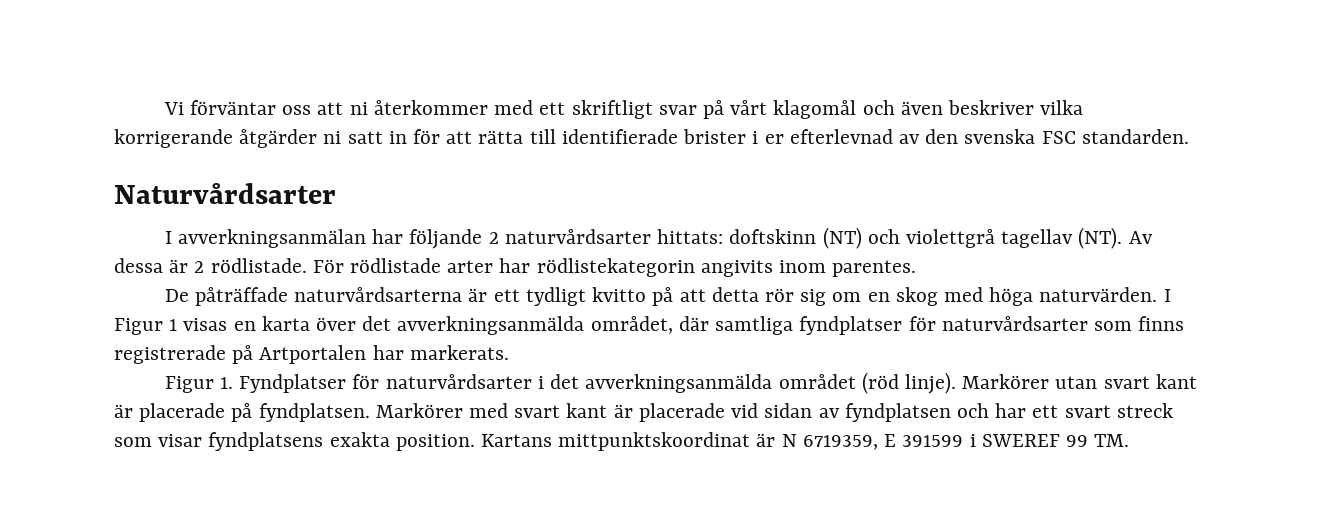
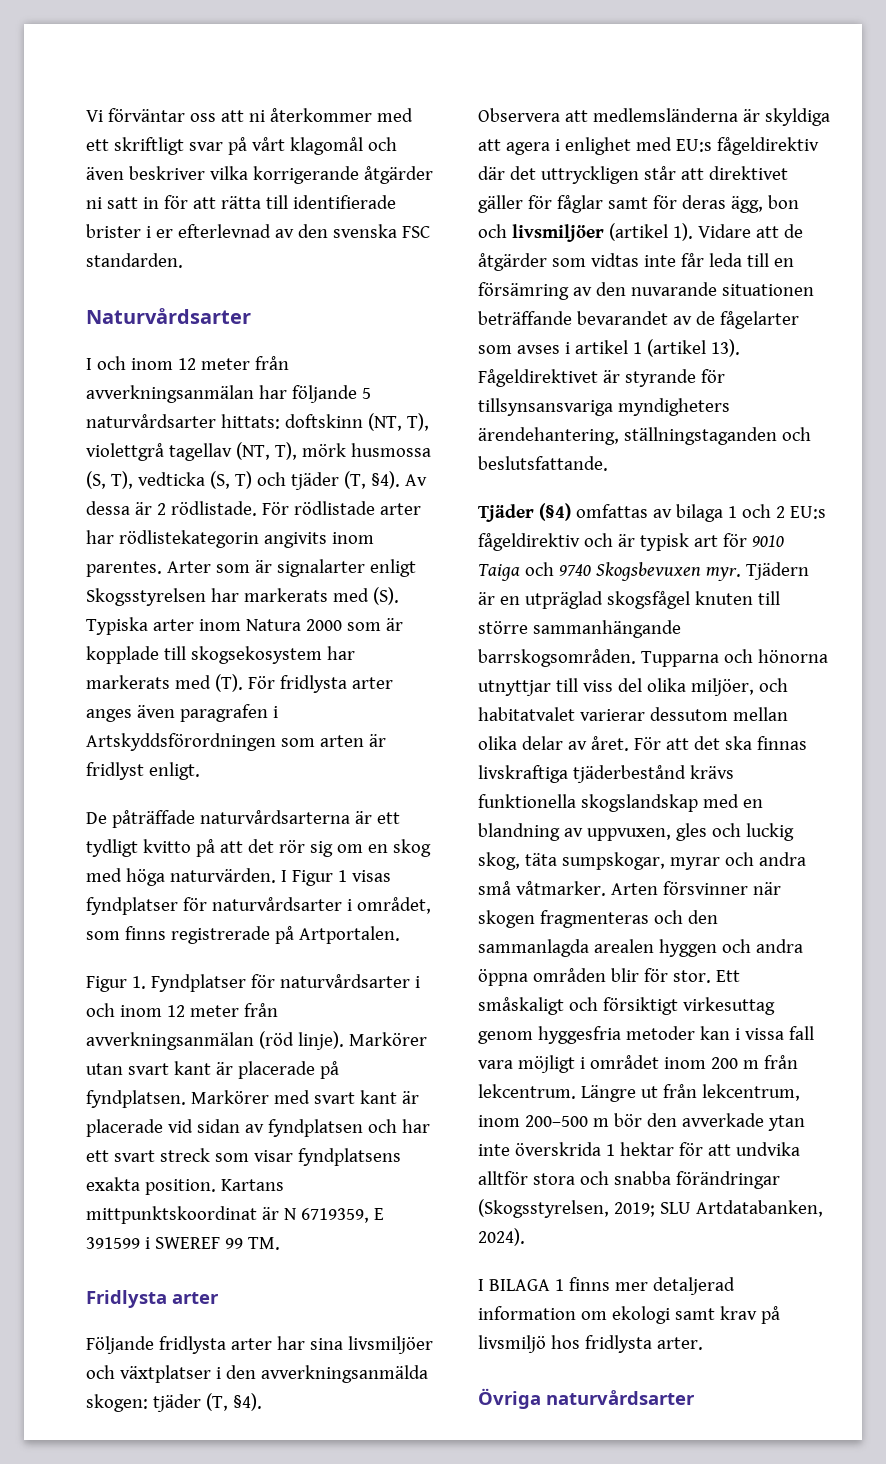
- I avverkningsanmälan har följande 2 naturvårdsarter hittats: doftskinn (NT) och violettgrå tagellav (NT). Av dessa är 2 rödlistade.
+ I och inom 12 meter från avverkningsanmälan har följande 5 naturvårdsarter hittats: doftskinn (NT, T), violettgrå tagellav (NT, T), mörk husmossa (S, T), vedticka (S, T) och tjäder (T, §4). Av dessa är 2 rödlistade.
+ Arter som är signalarter enligt Skogsstyrelsen har markerats med (S). Typiska arter inom Natura 2000 som är kopplade till skogsekosystem har markerats med (T). För fridlysta arter anges även paragrafen i Artskyddsförordningen som arten är fridlyst enligt.
- De påträffade naturvårdsarterna är ett tydligt kvitto på att detta rör sig om en skog med höga naturvärden.
+ De påträffade naturvårdsarterna är ett tydligt kvitto på att det rör sig om en skog med höga naturvärden.
- I Figur 1 visas en karta över det avverkningsanmälda området, där samtliga fyndplatser för naturvårdsarter som finns registrerade på Artportalen har markerats.
+ I Figur 1 visas fyndplatser för naturvårdsarter i området, som finns registrerade på Artportalen.
- Figur 1. Fyndplatser för naturvårdsarter i det avverkningsanmälda området (röd linje).
+ Figur 1. Fyndplatser för naturvårdsarter i och inom 12 meter från avverkningsanmälan (röd linje).
+ Fridlysta arter
+ Följande fridlysta arter har sina livsmiljöer och växtplatser i den avverkningsanmälda skogen: tjäder (T, §4).
+ Observera att medlemsländerna är skyldiga att agera i enlighet med EU:s fågeldirektiv där det uttryckligen står att direktivet gäller för fåglar samt för deras ägg, bon och livsmiljöer (artikel 1). Vidare att de åtgärder som vidtas inte får leda till en försämring av den nuvarande situationen beträffande bevarandet av de fågelarter som avses i artikel 1 (artikel 13). Fågeldirektivet är styrande för tillsynsansvariga myndigheters ärendehantering, ställningstaganden och beslutsfattande.
+ Tjäder (§4) omfattas av bilaga 1 och 2 EU:s fågeldirektiv och är typisk art för 9010 Taiga och 9740 Skogsbevuxen myr. Tjädern är en utpräglad skogsfågel knuten till större sammanhängande barrskogsområden. Tupparna och hönorna utnyttjar till viss del olika miljöer, och habitatvalet varierar dessutom mellan olika delar av året. För att det ska finnas livskraftiga tjäderbestånd krävs funktionella skogslandskap med en blandning av uppvuxen, gles och luckig skog, täta sumpskogar, myrar och andra små våtmarker. Arten försvinner när skogen fragmenteras och den sammanlagda arealen hyggen och andra öppna områden blir för stor. Ett småskaligt och försiktigt virkesuttag genom hyggesfria metoder kan i vissa fall vara möjligt i området inom 200 m från lekcentrum. Längre ut från lekcentrum, inom 200–500 m bör den avverkade ytan inte överskrida 1 hektar för att undvika alltför stora och snabba förändringar (Skogsstyrelsen, 2019; SLU Artdatabanken, 2024).
+ I BILAGA 1 finns mer detaljerad information om ekologi samt krav på livsmiljö hos fridlysta arter.
+ Övriga naturvårdsarter

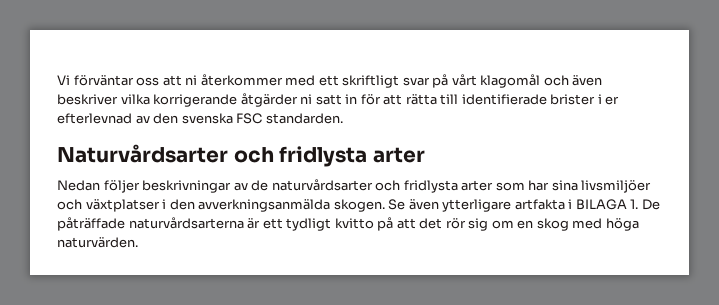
- Naturvårdsarter
- I och inom 12 meter från avverkningsanmälan har följande 5 naturvårdsarter hittats: doftskinn (NT, T), violettgrå tagellav (NT, T), mörk husmossa (S, T), vedticka (S, T) och tjäder (T, §4). Av dessa är 2 rödlistade. För rödlistade arter har rödlistekategorin angivits inom parentes. Arter som är signalarter enligt Skogsstyrelsen har markerats med (S). Typiska arter inom Natura 2000 som är kopplade till skogsekosystem har markerats med (T). För fridlysta arter anges även paragrafen i Artskyddsförordningen som arten är fridlyst enligt.
- De påträffade naturvårdsarterna är ett tydligt kvitto på att det rör sig om en skog med höga naturvärden. I Figur 1 visas fyndplatser för naturvårdsarter i området, som finns registrerade på Artportalen.
- Figur 1. Fyndplatser för naturvårdsarter i och inom 12 meter från avverkningsanmälan (röd linje). Markörer utan svart kant är placerade på fyndplatsen. Markörer med svart kant är placerade vid sidan av fyndplatsen och har ett svart streck som visar fyndplatsens exakta position. Kartans mittpunktskoordinat är N 6719359, E 391599 i SWEREF 99 TM.
- Fridlysta arter
- Följande fridlysta arter har sina livsmiljöer och växtplatser i den avverkningsanmälda skogen: tjäder (T, §4).
- Observera att medlemsländerna är skyldiga att agera i enlighet med EU:s fågeldirektiv där det uttryckligen står att direktivet gäller för fåglar samt för deras ägg, bon och livsmiljöer (artikel 1). Vidare att de åtgärder som vidtas inte får leda till en försämring av den nuvarande situationen beträffande bevarandet av de fågelarter som avses i artikel 1 (artikel 13). Fågeldirektivet är styrande för tillsynsansvariga myndigheters ärendehantering, ställningstaganden och beslutsfattande.
- Tjäder (§4) omfattas av bilaga 1 och 2 EU:s fågeldirektiv och är typisk art för 9010 Taiga och 9740 Skogsbevuxen myr. Tjädern är en utpräglad skogsfågel knuten till större sammanhängande barrskogsområden. Tupparna och hönorna utnyttjar till viss del olika miljöer, och habitatvalet varierar dessutom mellan olika delar av året. För att det ska finnas livskraftiga tjäderbestånd krävs funktionella skogslandskap med en blandning av uppvuxen, gles och luckig skog, täta sumpskogar, myrar och andra små våtmarker. Arten försvinner när skogen fragmenteras och den sammanlagda arealen hyggen och andra öppna områden blir för stor. Ett småskaligt och försiktigt virkesuttag genom hyggesfria metoder kan i vissa fall vara möjligt i området inom 200 m från lekcentrum. Längre ut från lekcentrum, inom 200–500 m bör den avverkade ytan inte överskrida 1 hektar för att undvika alltför stora och snabba förändringar (Skogsstyrelsen, 2019; SLU Artdatabanken, 2024).
- I BILAGA 1 finns mer detaljerad information om ekologi samt krav på livsmiljö hos fridlysta arter.
- Övriga naturvårdsarter
+ Naturvårdsarter och fridlysta arter
+ Nedan följer beskrivningar av de naturvårdsarter och fridlysta arter som har sina livsmiljöer och växtplatser i den avverkningsanmälda skogen. Se även ytterligare artfakta i BILAGA 1. De påträffade naturvårdsarterna är ett tydligt kvitto på att det rör sig om en skog med höga naturvärden.

